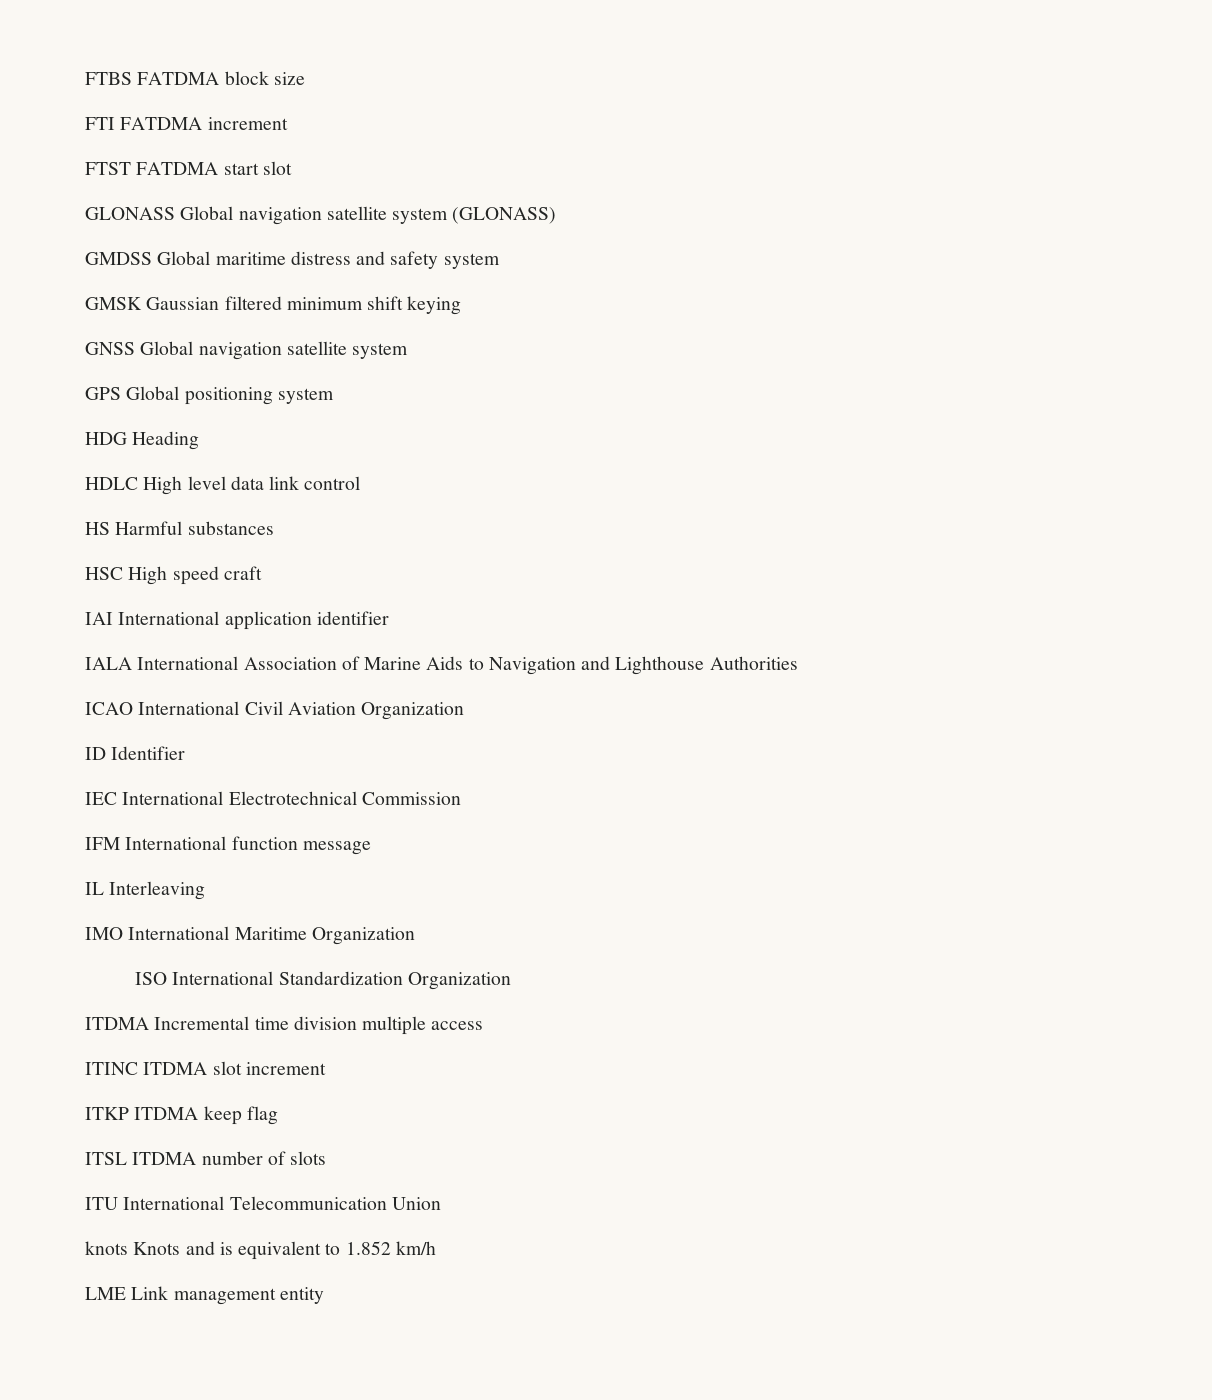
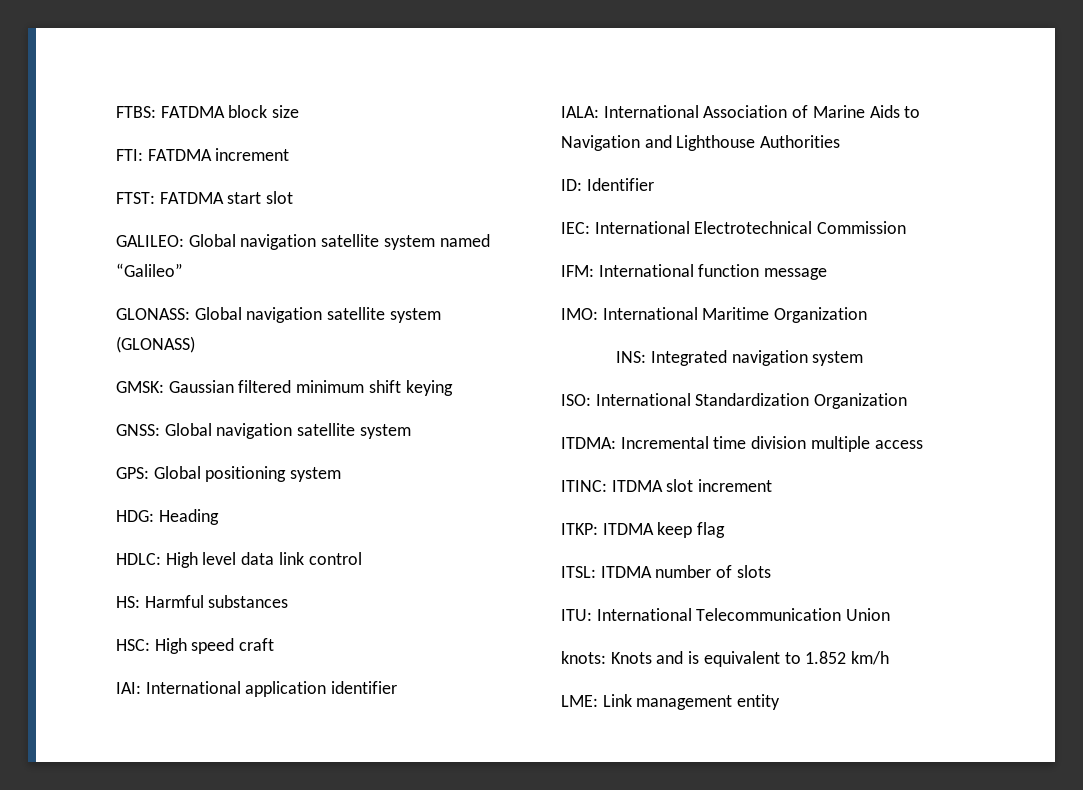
- FTBS FATDMA block size
+ FTBS: FATDMA block size
- FTI FATDMA increment
+ FTI: FATDMA increment
- FTST FATDMA start slot
+ FTST: FATDMA start slot
- GLONASS Global navigation satellite system (GLONASS)
+ GALILEO: Global navigation satellite system named “Galileo”
+ GLONASS: Global navigation satellite system (GLONASS)
- GMDSS Global maritime distress and safety system
- GMSK Gaussian filtered minimum shift keying
+ GMSK: Gaussian filtered minimum shift keying
- GNSS Global navigation satellite system
+ GNSS: Global navigation satellite system
- GPS Global positioning system
+ GPS: Global positioning system
- HDG Heading
+ HDG: Heading
- HDLC High level data link control
+ HDLC: High level data link control
- HS Harmful substances
+ HS: Harmful substances
- HSC High speed craft
+ HSC: High speed craft
- IAI International application identifier
+ IAI: International application identifier
- IALA International Association of Marine Aids to Navigation and Lighthouse Authorities
+ IALA: International Association of Marine Aids to Navigation and Lighthouse Authorities
- ICAO International Civil Aviation Organization
- ID Identifier
+ ID: Identifier
- IEC International Electrotechnical Commission
+ IEC: International Electrotechnical Commission
- IFM International function message
+ IFM: International function message
- IL Interleaving
- IMO International Maritime Organization
+ IMO: International Maritime Organization
- ISO International Standardization Organization
+ INS: Integrated navigation system
+ ISO: International Standardization Organization
- ITDMA Incremental time division multiple access
+ ITDMA: Incremental time division multiple access
- ITINC ITDMA slot increment
+ ITINC: ITDMA slot increment
- ITKP ITDMA keep flag
+ ITKP: ITDMA keep flag
- ITSL ITDMA number of slots
+ ITSL: ITDMA number of slots
- ITU International Telecommunication Union
+ ITU: International Telecommunication Union
- knots Knots and is equivalent to 1.852 km/h
+ knots: Knots and is equivalent to 1.852 km/h
- LME Link management entity
+ LME: Link management entity

